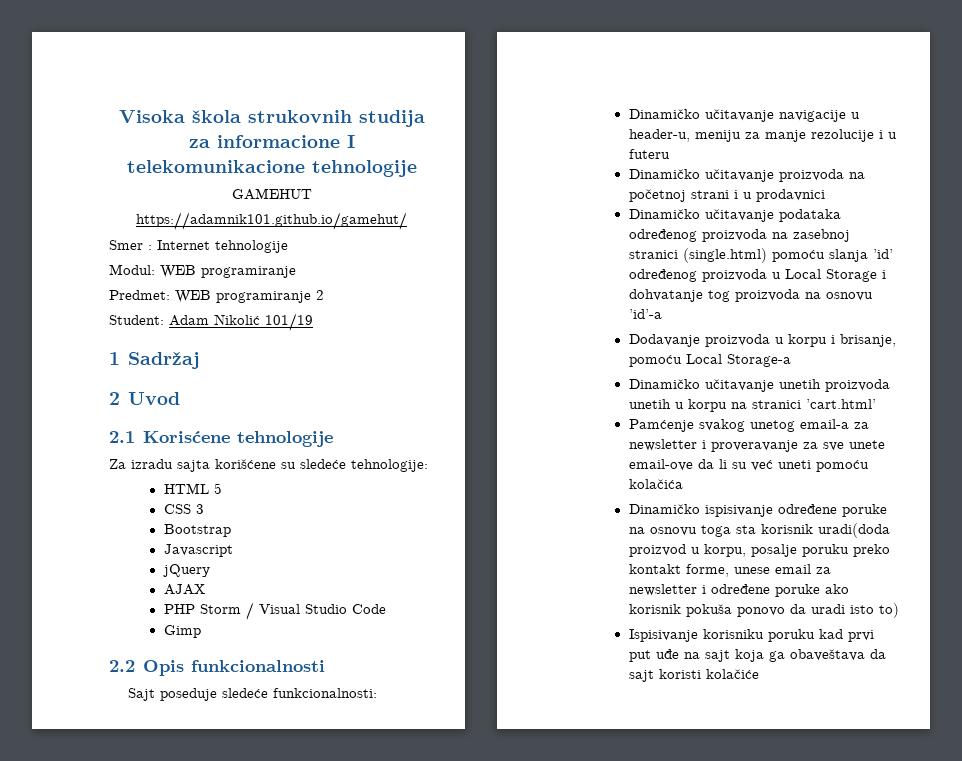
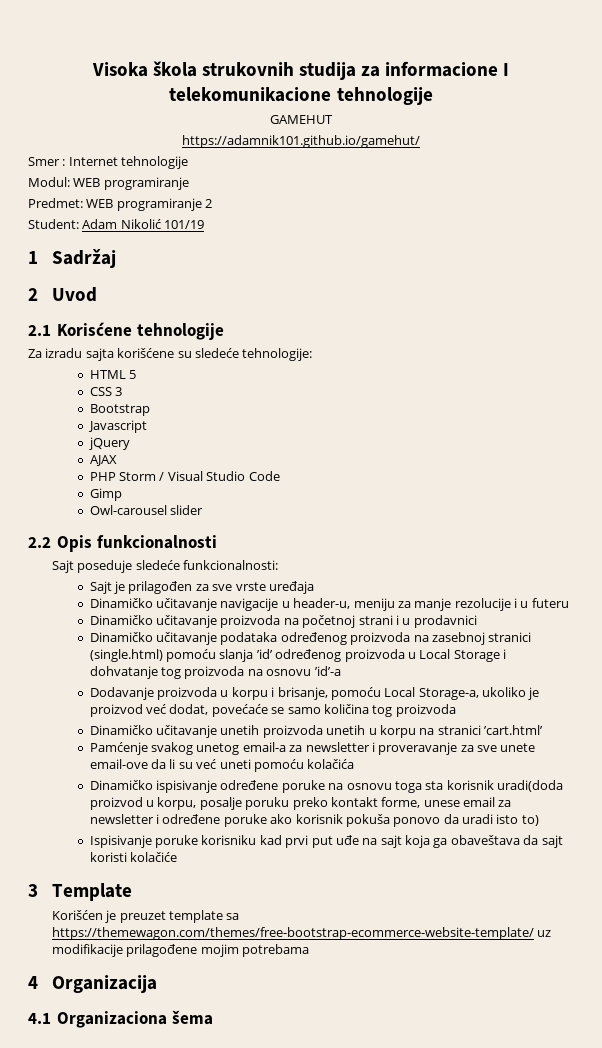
+ Owl-carousel slider
+ Sajt je prilagođen za sve vrste uređaja
- Dodavanje proizvoda u korpu i brisanje, pomoću Local Storage-a
+ Dodavanje proizvoda u korpu i brisanje, pomoću Local Storage-a, ukoliko je proizvod već dodat, povećaće se samo količina tog proizvoda
- Ispisivanje korisniku poruku kad prvi put uđe na sajt koja ga obaveštava da sajt koristi kolačiće
+ Ispisivanje poruke korisniku kad prvi put uđe na sajt koja ga obaveštava da sajt koristi kolačiće
+ 3 Template
+ Korišćen je preuzet template sa https://themewagon.com/themes/free-bootstrap-ecommerce-website-template/ uz modifikacije prilagođene mojim potrebama
+ 4 Organizacija
+ 4.1 Organizaciona šema

